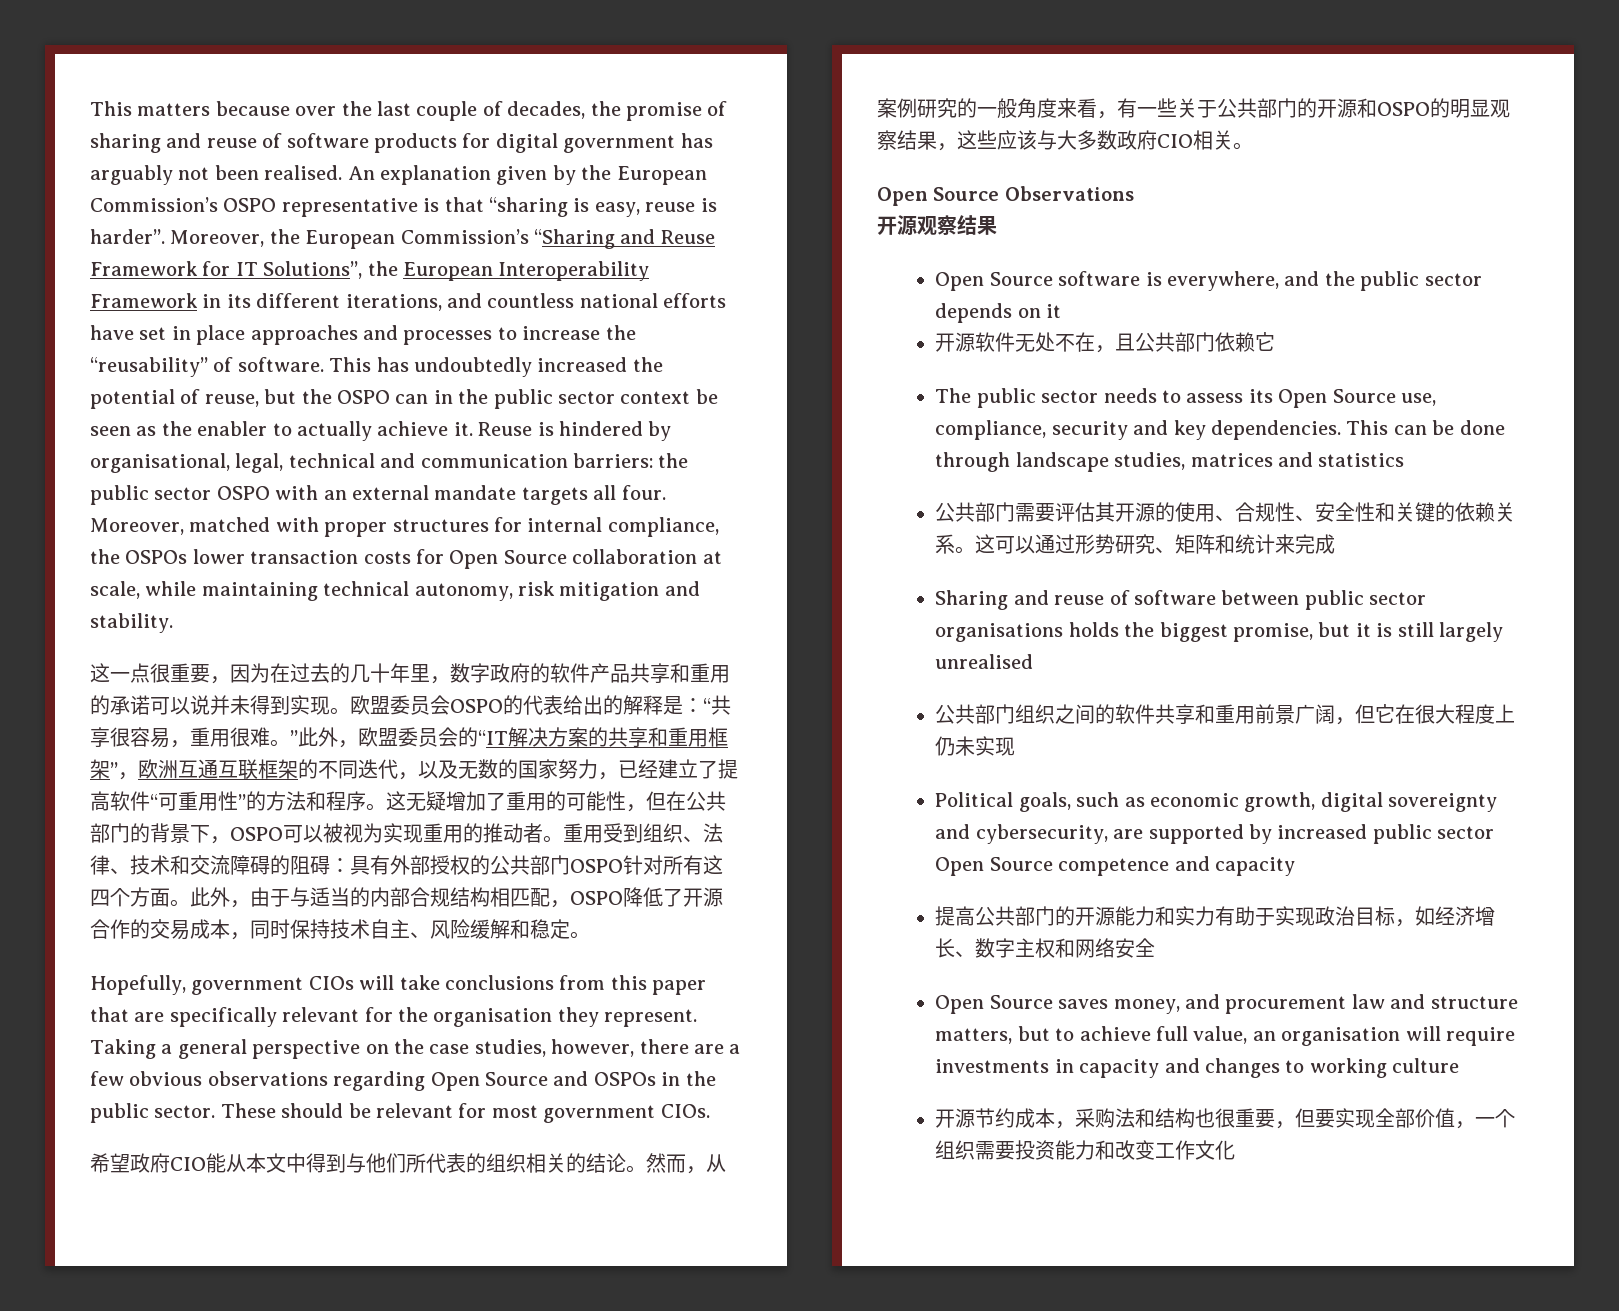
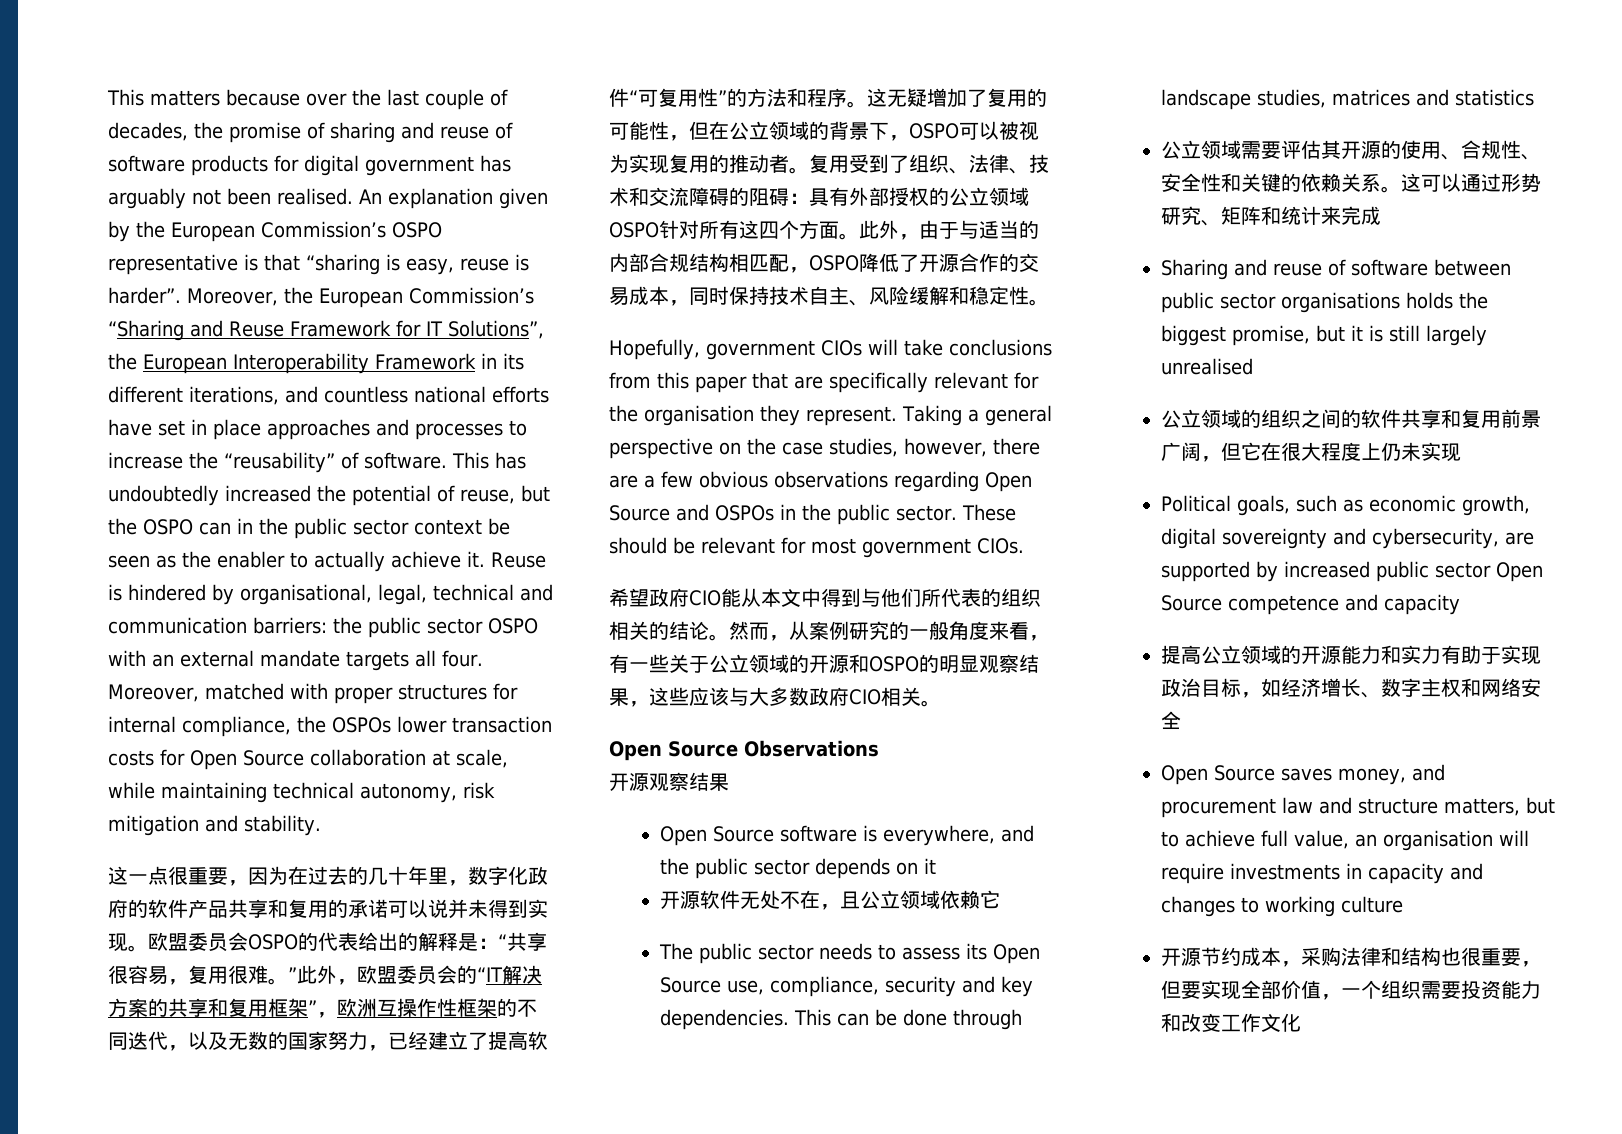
- 这一点很重要，因为在过去的几十年里，数字政府的软件产品共享和重用的承诺可以说并未得到实现。
+ 这一点很重要，因为在过去的几十年里，数字化政府的软件产品共享和复用的承诺可以说并未得到实现。
- 欧盟委员会OSPO的代表给出的解释是：“共享很容易，重用很难。”此外，欧盟委员会的“IT解决方案的共享和重用框架”，欧洲互通互联框架的不同迭代，以及无数的国家努力，已经建立了提高软件“可重用性”的方法和程序。
+ 欧盟委员会OSPO的代表给出的解释是：“共享很容易，复用很难。”此外，欧盟委员会的“IT解决方案的共享和复用框架”，欧洲互操作性框架的不同迭代，以及无数的国家努力，已经建立了提高软件“可复用性”的方法和程序。
- 这无疑增加了重用的可能性，但在公共部门的背景下，OSPO可以被视为实现重用的推动者。
+ 这无疑增加了复用的可能性，但在公立领域的背景下，OSPO可以被视为实现复用的推动者。
- 重用受到组织、法律、技术和交流障碍的阻碍：具有外部授权的公共部门OSPO针对所有这四个方面。
+ 复用受到了组织、法律、技术和交流障碍的阻碍：具有外部授权的公立领域OSPO针对所有这四个方面。
- 此外，由于与适当的内部合规结构相匹配，OSPO降低了开源合作的交易成本，同时保持技术自主、风险缓解和稳定。
+ 此外，由于与适当的内部合规结构相匹配，OSPO降低了开源合作的交易成本，同时保持技术自主、风险缓解和稳定性。
- 然而，从案例研究的一般角度来看，有一些关于公共部门的开源和OSPO的明显观察结果，这些应该与大多数政府CIO相关。
+ 然而，从案例研究的一般角度来看，有一些关于公立领域的开源和OSPO的明显观察结果，这些应该与大多数政府CIO相关。
- 开源软件无处不在，且公共部门依赖它
+ 开源软件无处不在，且公立领域依赖它
- 公共部门需要评估其开源的使用、合规性、安全性和关键的依赖关系。
+ 公立领域需要评估其开源的使用、合规性、安全性和关键的依赖关系。
- 公共部门组织之间的软件共享和重用前景广阔，但它在很大程度上仍未实现
+ 公立领域的组织之间的软件共享和复用前景广阔，但它在很大程度上仍未实现
- 提高公共部门的开源能力和实力有助于实现政治目标，如经济增长、数字主权和网络安全
+ 提高公立领域的开源能力和实力有助于实现政治目标，如经济增长、数字主权和网络安全
- 开源节约成本，采购法和结构也很重要，但要实现全部价值，一个组织需要投资能力和改变工作文化
+ 开源节约成本，采购法律和结构也很重要，但要实现全部价值，一个组织需要投资能力和改变工作文化

